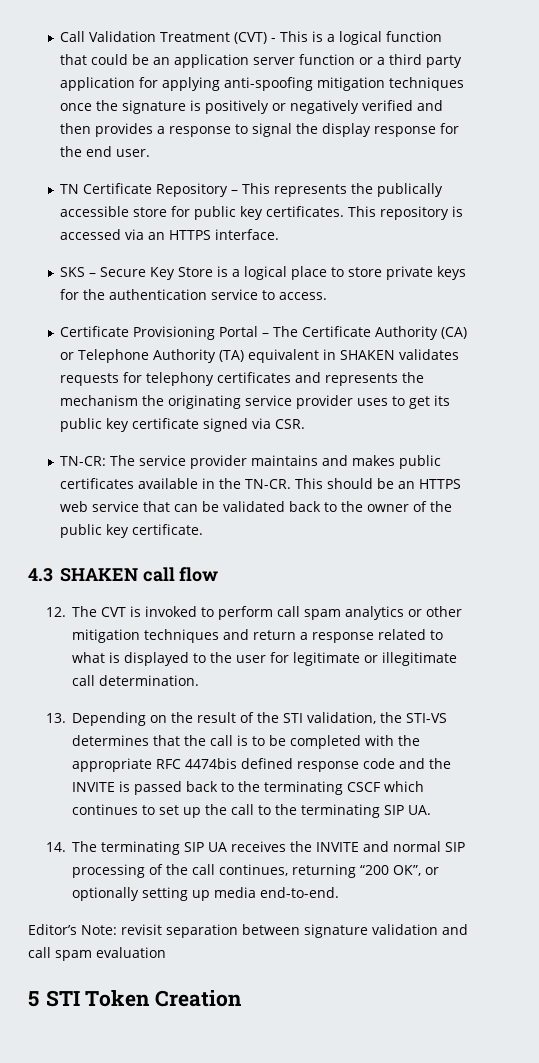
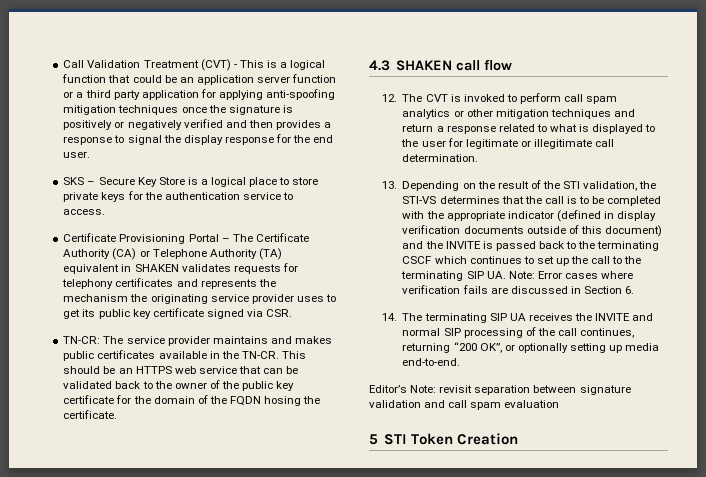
- TN Certificate Repository – This represents the publically accessible store for public key certificates. This repository is accessed via an HTTPS interface.
- This should be an HTTPS web service that can be validated back to the owner of the public key certificate.
+ This should be an HTTPS web service that can be validated back to the owner of the public key certificate for the domain of the FQDN hosing the certificate.
- 13. Depending on the result of the STI validation, the STI-VS determines that the call is to be completed with the appropriate RFC 4474bis defined response code and the INVITE is passed back to the terminating CSCF which continues to set up the call to the terminating SIP UA.
+ 13. Depending on the result of the STI validation, the STI-VS determines that the call is to be completed with the appropriate indicator (defined in display verification documents outside of this document) and the INVITE is passed back to the terminating CSCF which continues to set up the call to the terminating SIP UA. Note: Error cases where verification fails are discussed in Section 6.

